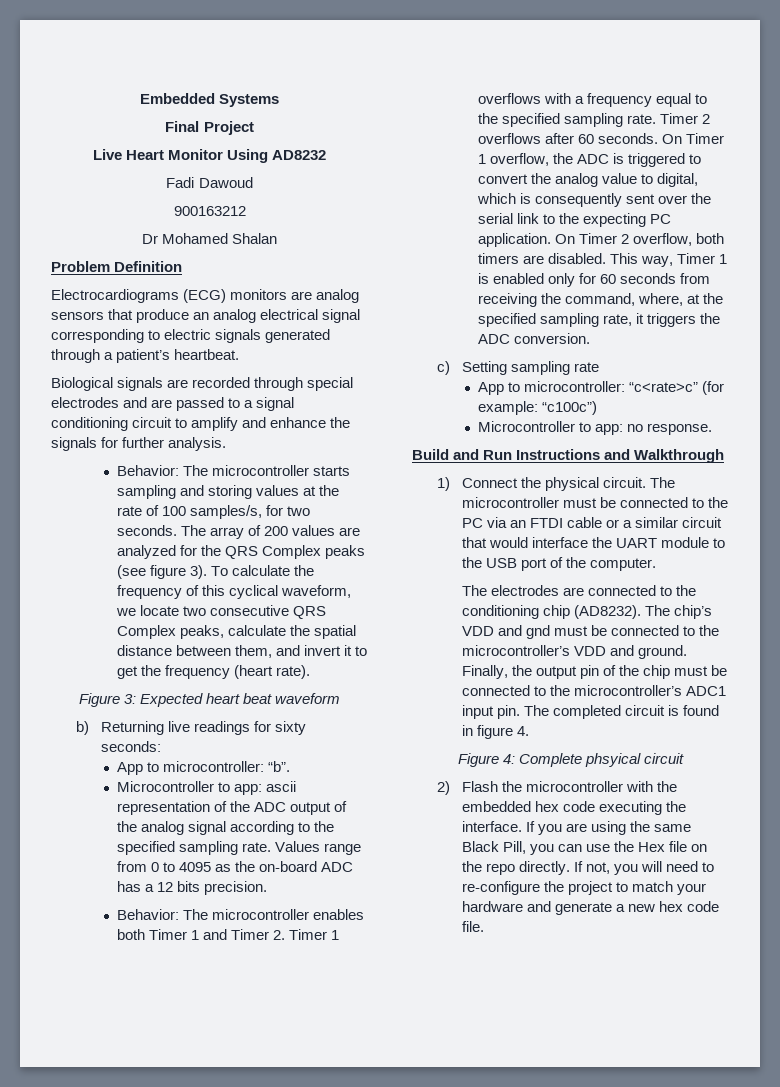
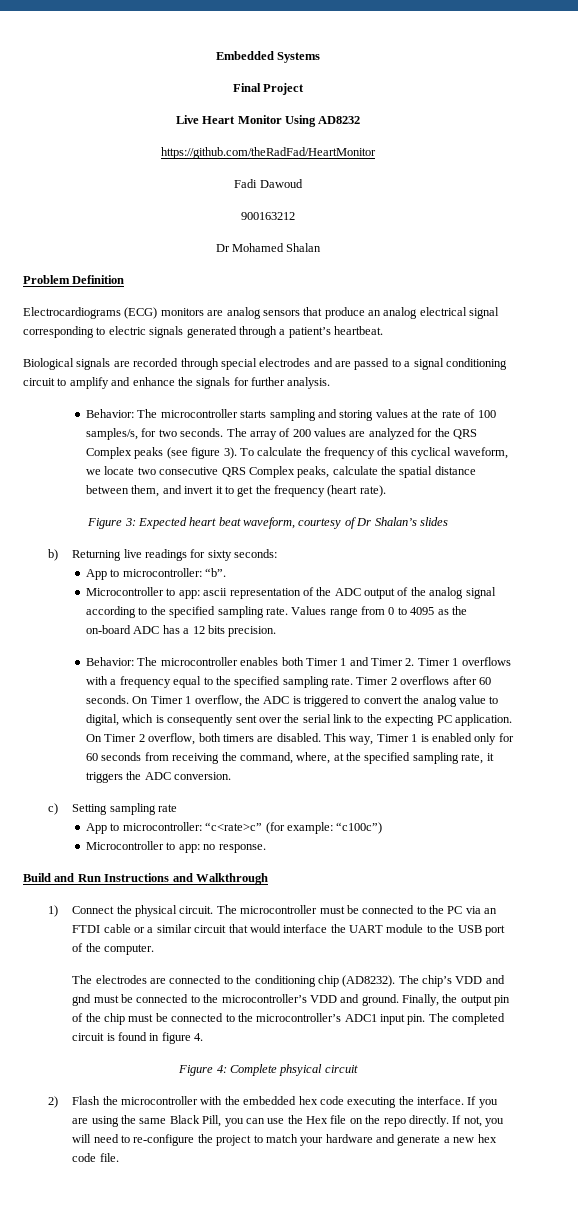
+ https://github.com/theRadFad/HeartMonitor
- Figure 3: Expected heart beat waveform
+ Figure 3: Expected heart beat waveform, courtesy of Dr Shalan’s slides

